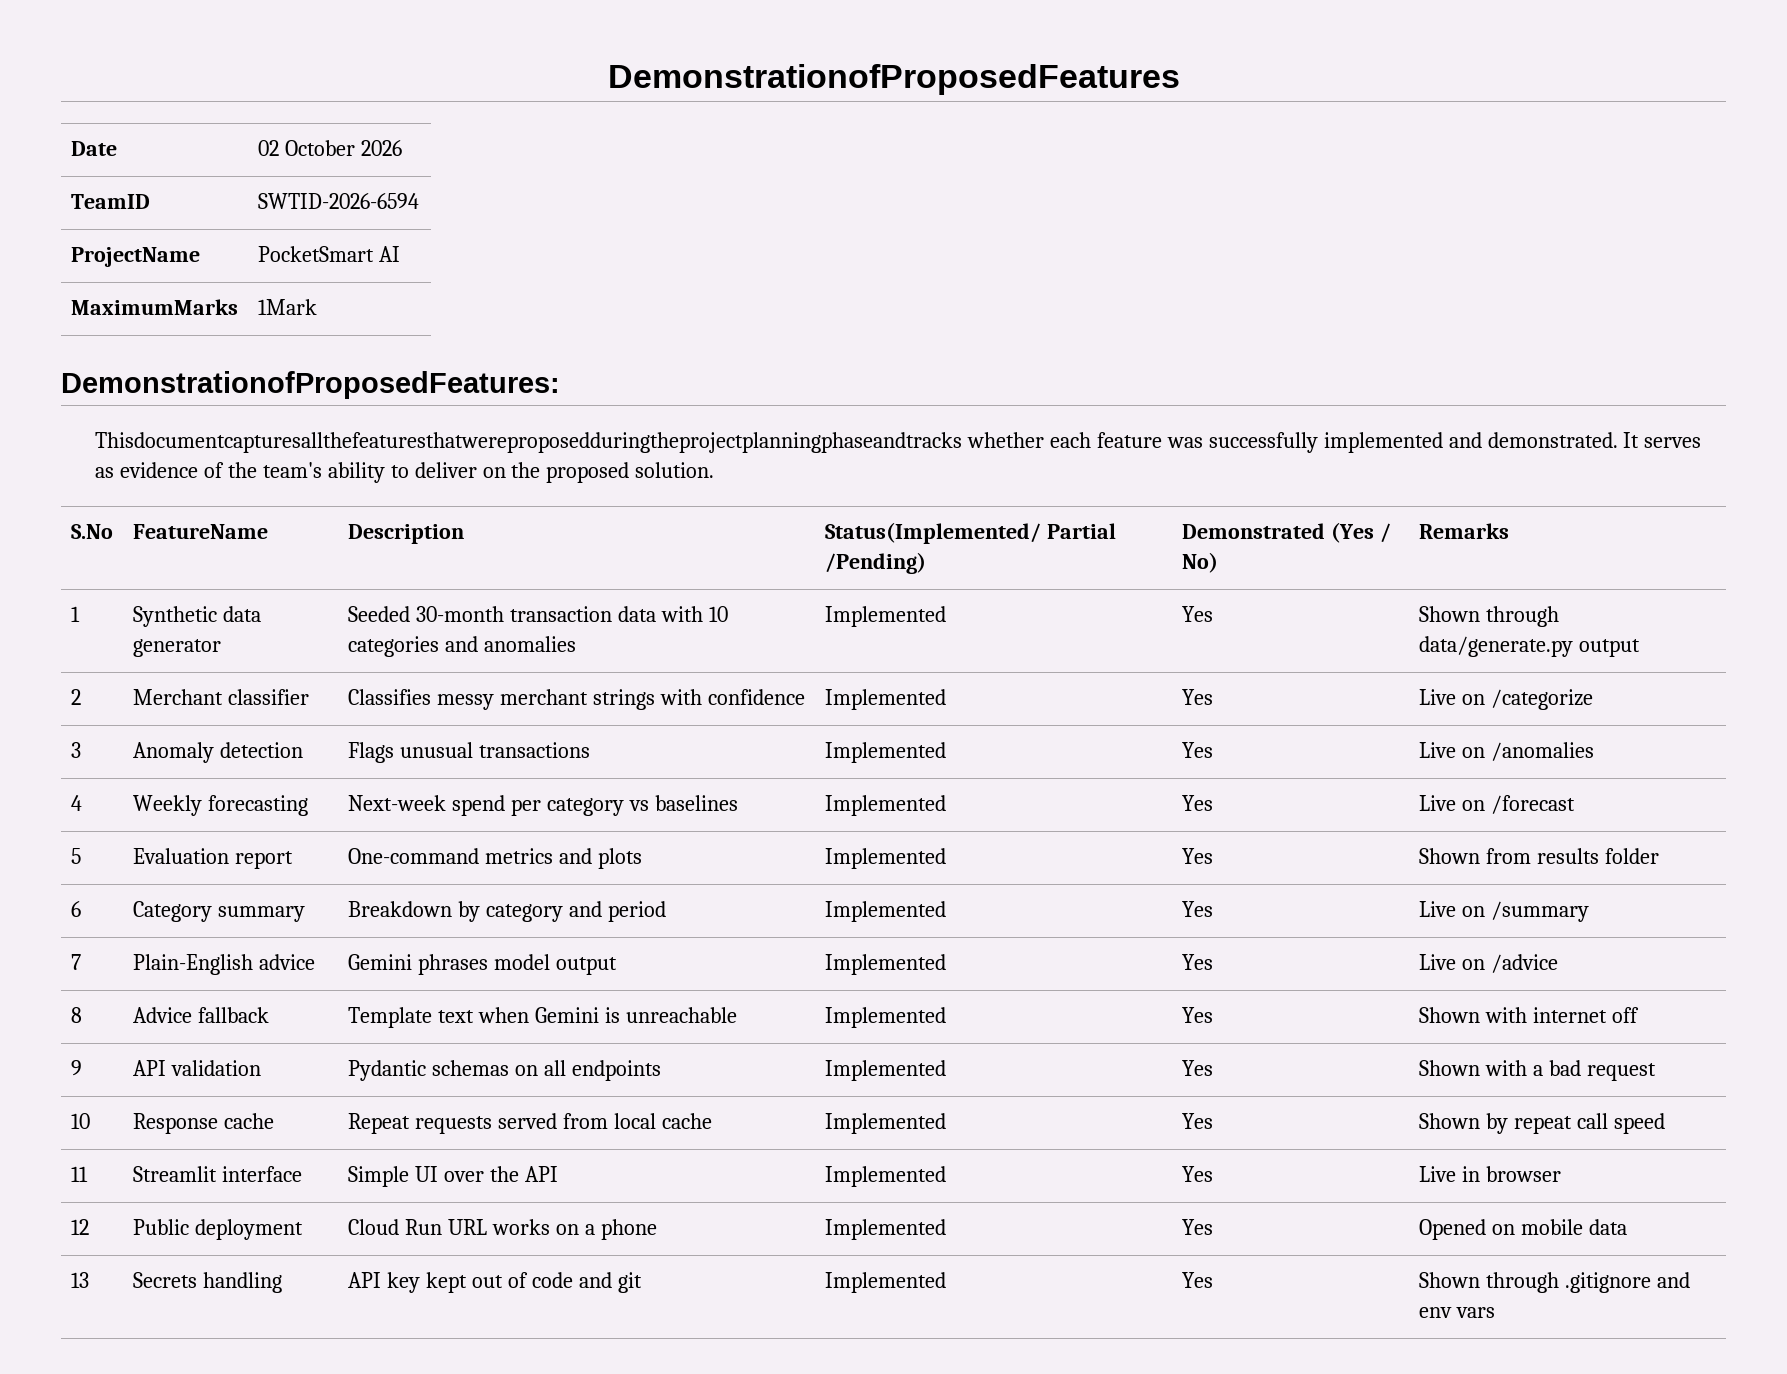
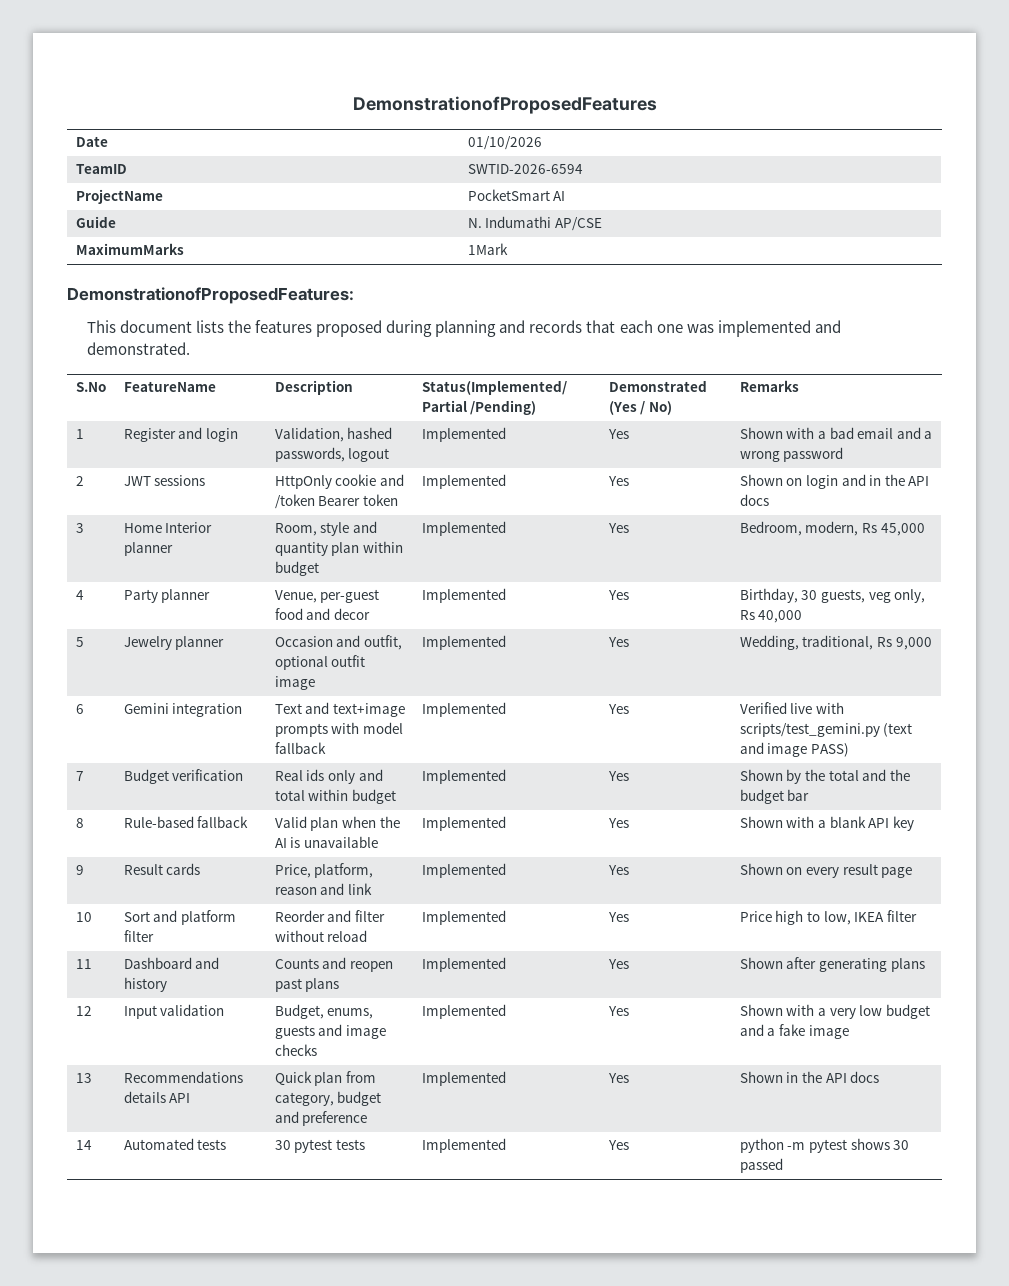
- Date | 02 October 2026
+ Date | 01/10/2026
+ Guide | N. Indumathi AP/CSE
- Thisdocumentcapturesallthefeaturesthatwereproposedduringtheprojectplanningphaseandtracks whether each feature was successfully implemented and demonstrated. It serves as evidence of the team's ability to deliver on the proposed solution.
+ This document lists the features proposed during planning and records that each one was implemented and demonstrated.
- 1 | Synthetic data generator | Seeded 30-month transaction data with 10 categories and anomalies | Implemented | Yes | Shown through data/generate.py output
- 2 | Merchant classifier | Classifies messy merchant strings with confidence | Implemented | Yes | Live on /categorize
- 3 | Anomaly detection | Flags unusual transactions | Implemented | Yes | Live on /anomalies
- 4 | Weekly forecasting | Next-week spend per category vs baselines | Implemented | Yes | Live on /forecast
- 5 | Evaluation report | One-command metrics and plots | Implemented | Yes | Shown from results folder
- 6 | Category summary | Breakdown by category and period | Implemented | Yes | Live on /summary
- 7 | Plain-English advice | Gemini phrases model output | Implemented | Yes | Live on /advice
- 8 | Advice fallback | Template text when Gemini is unreachable | Implemented | Yes | Shown with internet off
- 9 | API validation | Pydantic schemas on all endpoints | Implemented | Yes | Shown with a bad request
- 10 | Response cache | Repeat requests served from local cache | Implemented | Yes | Shown by repeat call speed
- 11 | Streamlit interface | Simple UI over the API | Implemented | Yes | Live in browser
- 12 | Public deployment | Cloud Run URL works on a phone | Implemented | Yes | Opened on mobile data
- 13 | Secrets handling | API key kept out of code and git | Implemented | Yes | Shown through .gitignore and env vars
+ 1 | Register and login | Validation, hashed passwords, logout | Implemented | Yes | Shown with a bad email and a wrong password
+ 2 | JWT sessions | HttpOnly cookie and /token Bearer token | Implemented | Yes | Shown on login and in the API docs
+ 3 | Home Interior planner | Room, style and quantity plan within budget | Implemented | Yes | Bedroom, modern, Rs 45,000
+ 4 | Party planner | Venue, per-guest food and decor | Implemented | Yes | Birthday, 30 guests, veg only, Rs 40,000
+ 5 | Jewelry planner | Occasion and outfit, optional outfit image | Implemented | Yes | Wedding, traditional, Rs 9,000
+ 6 | Gemini integration | Text and text+image prompts with model fallback | Implemented | Yes | Verified live with scripts/test_gemini.py (text and image PASS)
+ 7 | Budget verification | Real ids only and total within budget | Implemented | Yes | Shown by the total and the budget bar
+ 8 | Rule-based fallback | Valid plan when the AI is unavailable | Implemented | Yes | Shown with a blank API key
+ 9 | Result cards | Price, platform, reason and link | Implemented | Yes | Shown on every result page
+ 10 | Sort and platform filter | Reorder and filter without reload | Implemented | Yes | Price high to low, IKEA filter
+ 11 | Dashboard and history | Counts and reopen past plans | Implemented | Yes | Shown after generating plans
+ 12 | Input validation | Budget, enums, guests and image checks | Implemented | Yes | Shown with a very low budget and a fake image
+ 13 | Recommendations details API | Quick plan from category, budget and preference | Implemented | Yes | Shown in the API docs
+ 14 | Automated tests | 30 pytest tests | Implemented | Yes | python -m pytest shows 30 passed

